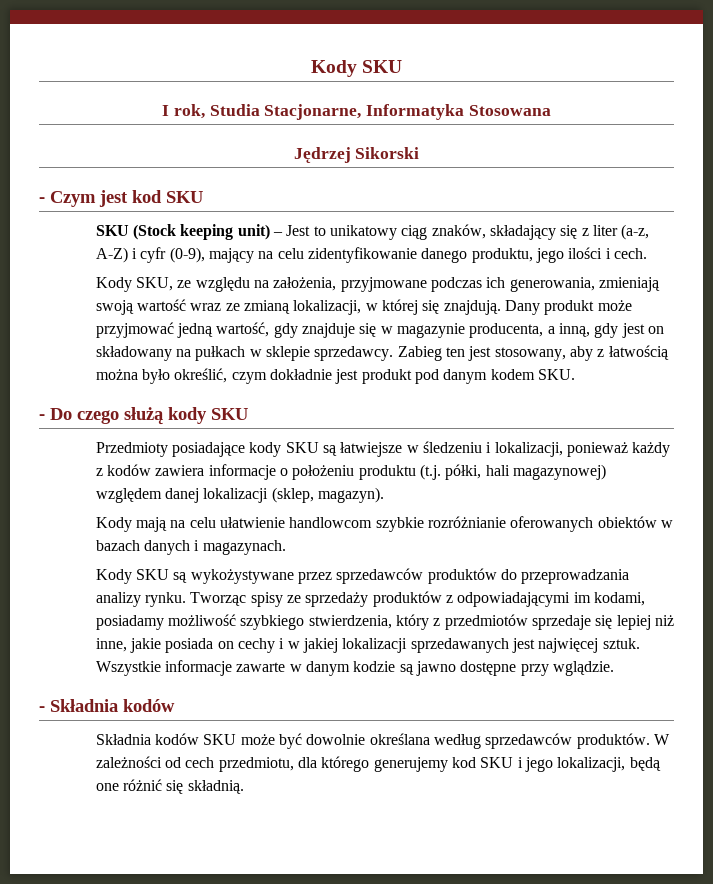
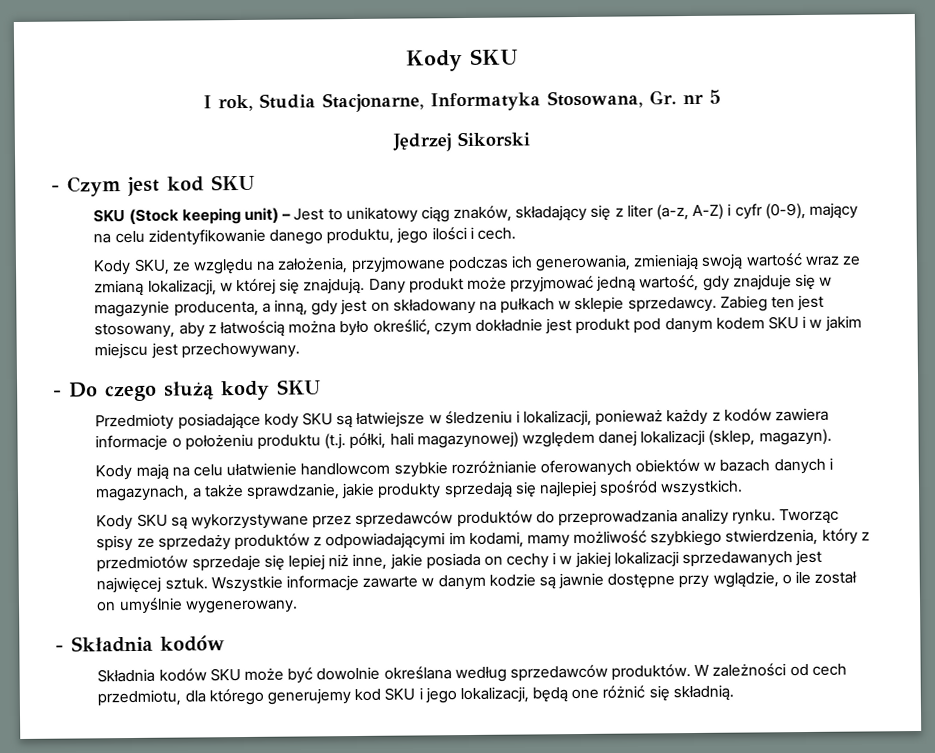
- I rok, Studia Stacjonarne, Informatyka Stosowana
+ I rok, Studia Stacjonarne, Informatyka Stosowana, Gr. nr 5
- Zabieg ten jest stosowany, aby z łatwością można było określić, czym dokładnie jest produkt pod danym kodem SKU.
+ Zabieg ten jest stosowany, aby z łatwością można było określić, czym dokładnie jest produkt pod danym kodem SKU i w jakim miejscu jest przechowywany.
- Kody mają na celu ułatwienie handlowcom szybkie rozróżnianie oferowanych obiektów w bazach danych i magazynach.
+ Kody mają na celu ułatwienie handlowcom szybkie rozróżnianie oferowanych obiektów w bazach danych i magazynach, a także sprawdzanie, jakie produkty sprzedają się najlepiej spośród wszystkich.
- Kody SKU są wykożystywane przez sprzedawców produktów do przeprowadzania analizy rynku.
+ Kody SKU są wykorzystywane przez sprzedawców produktów do przeprowadzania analizy rynku.
- Tworząc spisy ze sprzedaży produktów z odpowiadającymi im kodami, posiadamy możliwość szybkiego stwierdzenia, który z przedmiotów sprzedaje się lepiej niż inne, jakie posiada on cechy i w jakiej lokalizacji sprzedawanych jest najwięcej sztuk.
+ Tworząc spisy ze sprzedaży produktów z odpowiadającymi im kodami, mamy możliwość szybkiego stwierdzenia, który z przedmiotów sprzedaje się lepiej niż inne, jakie posiada on cechy i w jakiej lokalizacji sprzedawanych jest najwięcej sztuk.
- Wszystkie informacje zawarte w danym kodzie są jawno dostępne przy wglądzie.
+ Wszystkie informacje zawarte w danym kodzie są jawnie dostępne przy wglądzie, o ile został on umyślnie wygenerowany.

